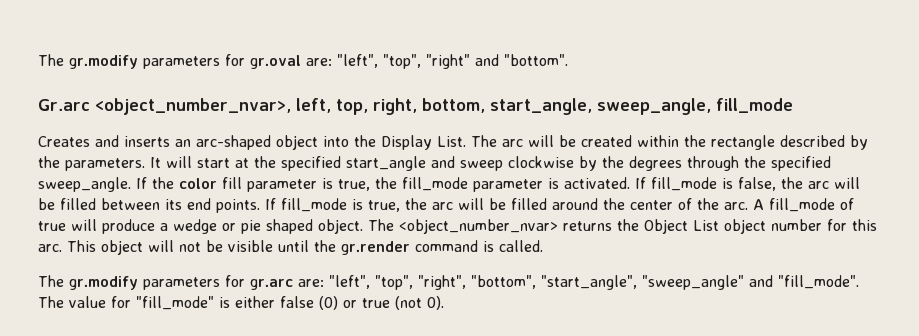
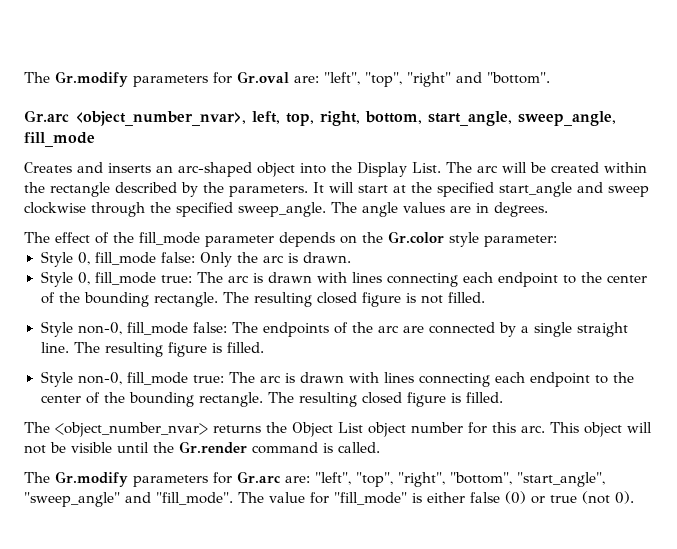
- The gr.modify parameters for gr.oval are: "left", "top", "right" and "bottom".
+ The Gr.modify parameters for Gr.oval are: "left", "top", "right" and "bottom".
- It will start at the specified start_angle and sweep clockwise by the degrees through the specified sweep_angle.
+ It will start at the specified start_angle and sweep clockwise through the specified sweep_angle.
- If the color fill parameter is true, the fill_mode parameter is activated. If fill_mode is false, the arc will be filled between its end points. If fill_mode is true, the arc will be filled around the center of the arc. A fill_mode of true will produce a wedge or pie shaped object. The <object_number_nvar> returns the Object List object number for this arc.
+ The angle values are in degrees.
+ The effect of the fill_mode parameter depends on the Gr.color style parameter:
+ Style 0, fill_mode false: Only the arc is drawn.
+ Style 0, fill_mode true: The arc is drawn with lines connecting each endpoint to the center of the bounding rectangle. The resulting closed figure is not filled.
+ Style non-0, fill_mode false: The endpoints of the arc are connected by a single straight line. The resulting figure is filled.
+ Style non-0, fill_mode true: The arc is drawn with lines connecting each endpoint to the center of the bounding rectangle. The resulting closed figure is filled.
+ The <object_number_nvar> returns the Object List object number for this arc.
- This object will not be visible until the gr.render command is called.
+ This object will not be visible until the Gr.render command is called.
- The gr.modify parameters for gr.arc are: "left", "top", "right", "bottom", "start_angle", "sweep_angle" and "fill_mode".
+ The Gr.modify parameters for Gr.arc are: "left", "top", "right", "bottom", "start_angle", "sweep_angle" and "fill_mode".

